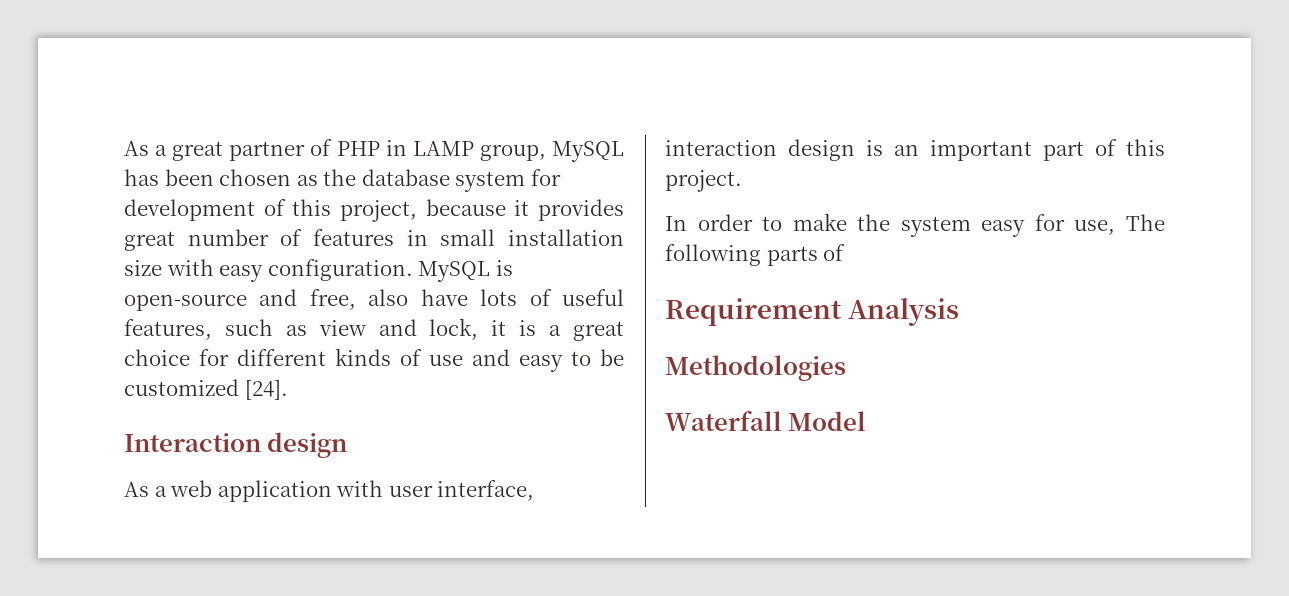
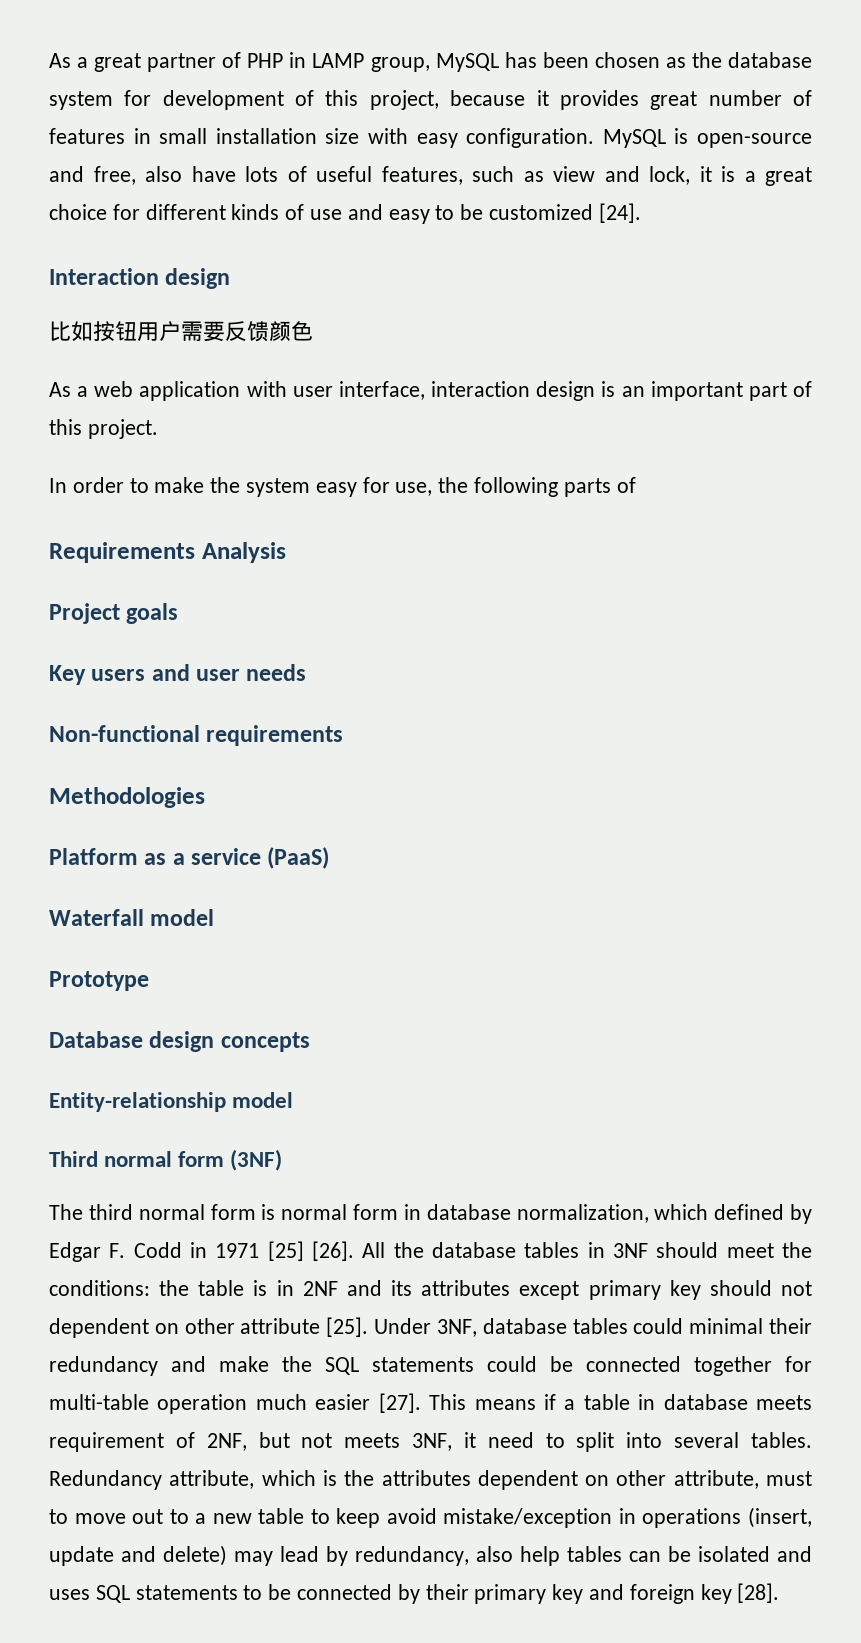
+ 比如按钮用户需要反馈颜色
- In order to make the system easy for use, The following parts of
+ In order to make the system easy for use, the following parts of
- Requirement Analysis
+ Requirements Analysis
+ Project goals
+ Key users and user needs
+ Non-functional requirements
  Methodologies
- Waterfall Model
+ Platform as a service (PaaS)
+ Waterfall model
+ Prototype
+ Database design concepts
+ Entity-relationship model
+ Third normal form (3NF)
+ The third normal form is normal form in database normalization, which defined by Edgar F. Codd in 1971 [25] [26]. All the database tables in 3NF should meet the conditions: the table is in 2NF and its attributes except primary key should not dependent on other attribute [25]. Under 3NF, database tables could minimal their redundancy and make the SQL statements could be connected together for multi-table operation much easier [27]. This means if a table in database meets requirement of 2NF, but not meets 3NF, it need to split into several tables. Redundancy attribute, which is the attributes dependent on other attribute, must to move out to a new table to keep avoid mistake/exception in operations (insert, update and delete) may lead by redundancy, also help tables can be isolated and uses SQL statements to be connected by their primary key and foreign key [28].

